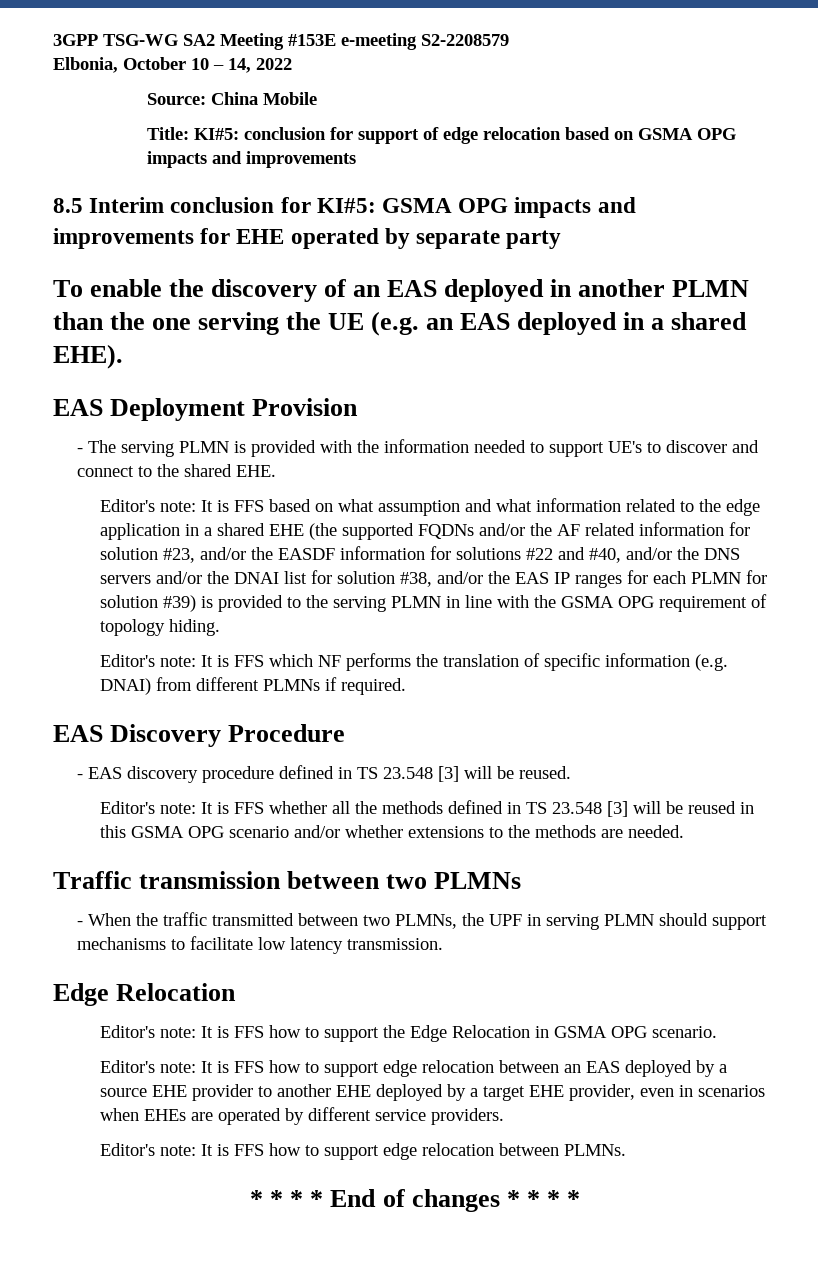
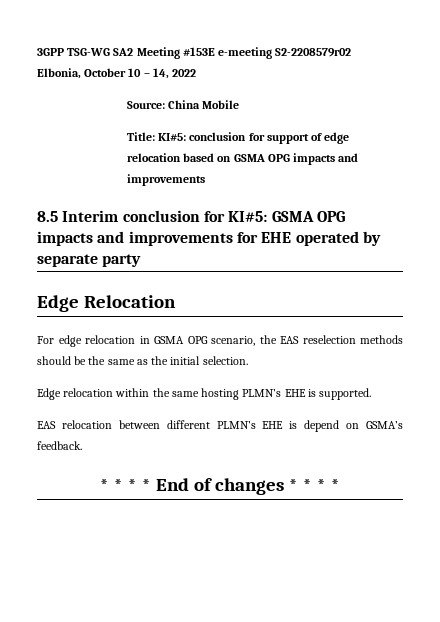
- 3GPP TSG-WG SA2 Meeting #153E e-meeting S2-2208579
+ 3GPP TSG-WG SA2 Meeting #153E e-meeting S2-2208579r02
- To enable the discovery of an EAS deployed in another PLMN than the one serving the UE (e.g. an EAS deployed in a shared EHE).
- EAS Deployment Provision
- - The serving PLMN is provided with the information needed to support UE's to discover and connect to the shared EHE.
- Editor's note: It is FFS based on what assumption and what information related to the edge application in a shared EHE (the supported FQDNs and/or the AF related information for solution #23, and/or the EASDF information for solutions #22 and #40, and/or the DNS servers and/or the DNAI list for solution #38, and/or the EAS IP ranges for each PLMN for solution #39) is provided to the serving PLMN in line with the GSMA OPG requirement of topology hiding.
- Editor's note: It is FFS which NF performs the translation of specific information (e.g. DNAI) from different PLMNs if required.
- EAS Discovery Procedure
- - EAS discovery procedure defined in TS 23.548 [3] will be reused.
- Editor's note: It is FFS whether all the methods defined in TS 23.548 [3] will be reused in this GSMA OPG scenario and/or whether extensions to the methods are needed.
- Traffic transmission between two PLMNs
- - When the traffic transmitted between two PLMNs, the UPF in serving PLMN should support mechanisms to facilitate low latency transmission.
  Edge Relocation
- Editor's note: It is FFS how to support the Edge Relocation in GSMA OPG scenario.
- Editor's note: It is FFS how to support edge relocation between an EAS deployed by a source EHE provider to another EHE deployed by a target EHE provider, even in scenarios when EHEs are operated by different service providers.
- Editor's note: It is FFS how to support edge relocation between PLMNs.
+ For edge relocation in GSMA OPG scenario, the EAS reselection methods should be the same as the initial selection.
+ Edge relocation within the same hosting PLMN’s EHE is supported.
+ EAS relocation between different PLMN’s EHE is depend on GSMA’s feedback.

